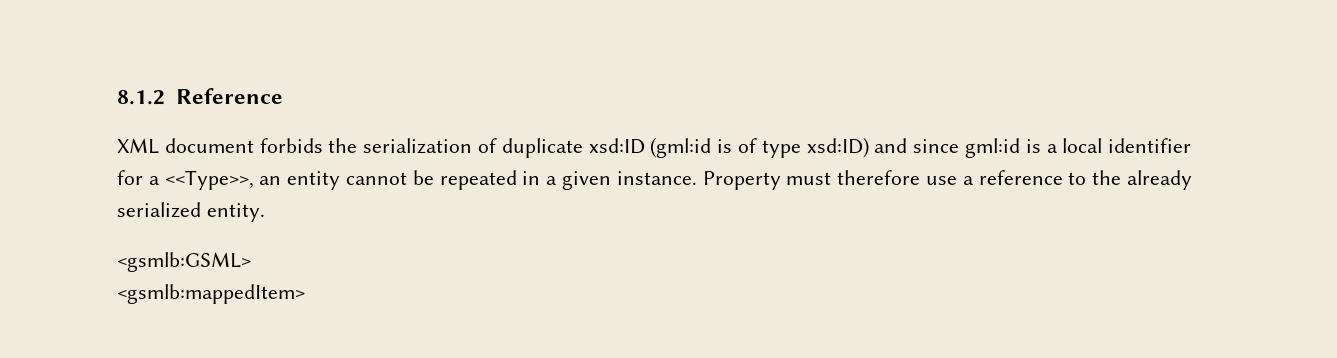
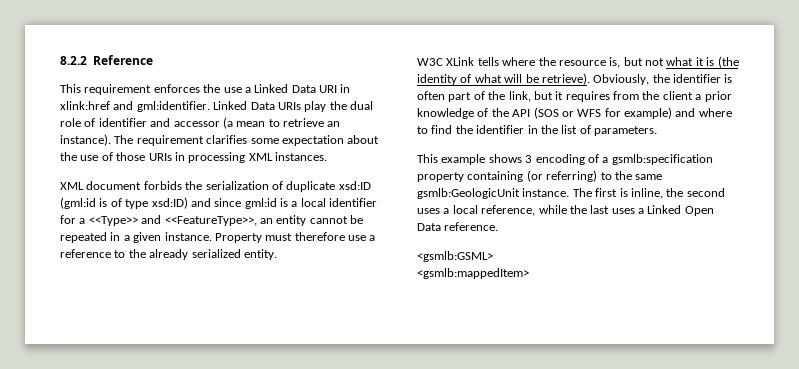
- 8.1.2 Reference
+ 8.2.2 Reference
+ This requirement enforces the use a Linked Data URI in xlink:href and gml:identifier. Linked Data URIs play the dual role of identifier and accessor (a mean to retrieve an instance). The requirement clarifies some expectation about the use of those URIs in processing XML instances.
- XML document forbids the serialization of duplicate xsd:ID (gml:id is of type xsd:ID) and since gml:id is a local identifier for a <<Type>>, an entity cannot be repeated in a given instance.
+ XML document forbids the serialization of duplicate xsd:ID (gml:id is of type xsd:ID) and since gml:id is a local identifier for a <<Type>> and <<FeatureType>>, an entity cannot be repeated in a given instance.
+ W3C XLink tells where the resource is, but not what it is (the identity of what will be retrieve). Obviously, the identifier is often part of the link, but it requires from the client a prior knowledge of the API (SOS or WFS for example) and where to find the identifier in the list of parameters.
+ This example shows 3 encoding of a gsmlb:specification property containing (or referring) to the same gsmlb:GeologicUnit instance. The first is inline, the second uses a local reference, while the last uses a Linked Open Data reference.

